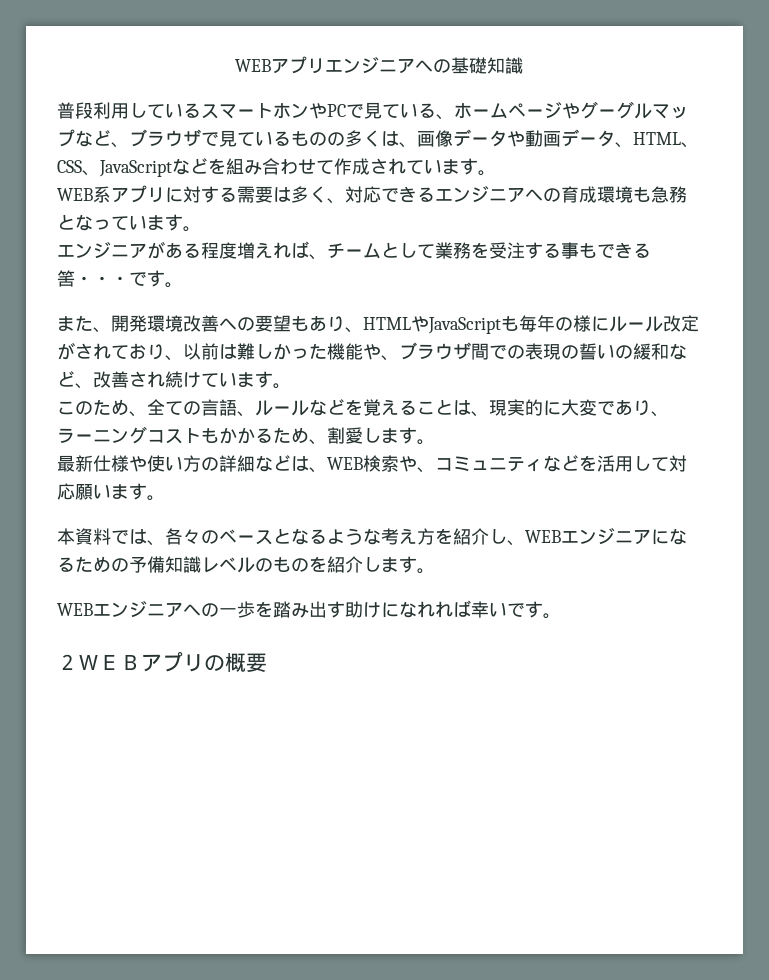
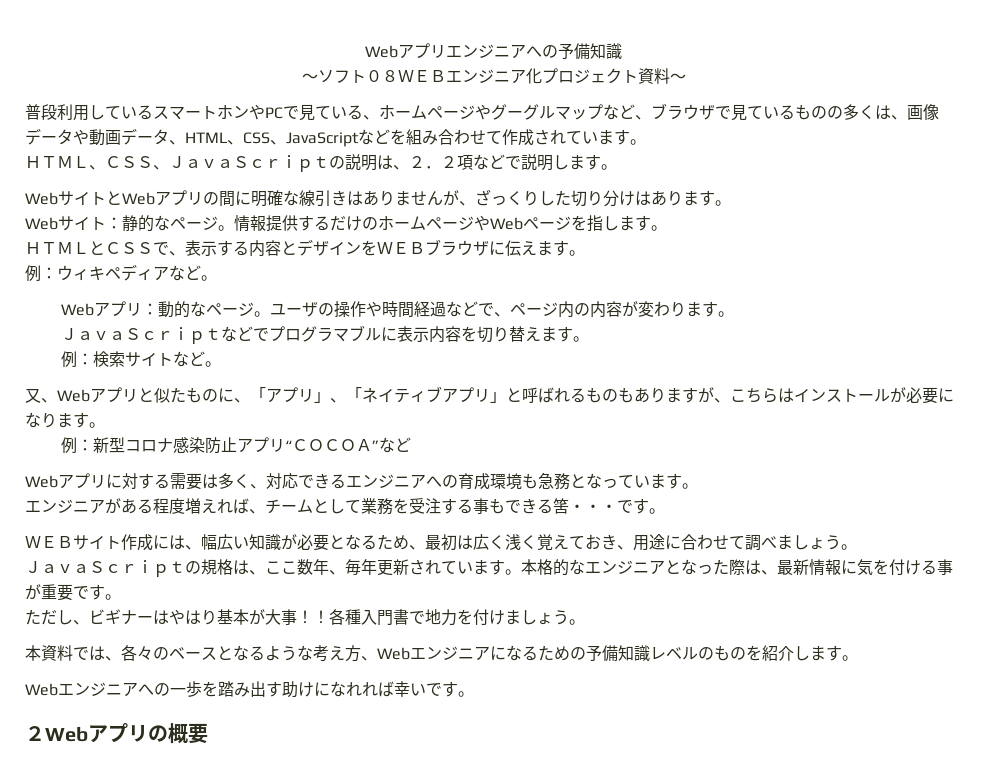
- WEBアプリエンジニアへの基礎知識
+ Webアプリエンジニアへの予備知識
+ ～ソフト０８ＷＥＢエンジニア化プロジェクト資料～
- WEB系アプリに対する需要は多く、対応できるエンジニアへの育成環境も急務となっています。
+ ＨＴＭＬ、ＣＳＳ、ＪａｖａＳｃｒｉｐｔの説明は、２．２項などで説明します。
+ WebサイトとWebアプリの間に明確な線引きはありませんが、ざっくりした切り分けはあります。
+ Webサイト：静的なページ。情報提供するだけのホームページやWebページを指します。
+ ＨＴＭＬとＣＳＳで、表示する内容とデザインをＷＥＢブラウザに伝えます。
+ 例：ウィキペディアなど。
+ Webアプリ：動的なページ。ユーザの操作や時間経過などで、ページ内の内容が変わります。
+ ＪａｖａＳｃｒｉｐｔなどでプログラマブルに表示内容を切り替えます。
+ 例：検索サイトなど。
+ 又、Webアプリと似たものに、「アプリ」、「ネイティブアプリ」と呼ばれるものもありますが、こちらはインストールが必要になります。
+ 例：新型コロナ感染防止アプリ“ＣＯＣＯＡ”など
+ Webアプリに対する需要は多く、対応できるエンジニアへの育成環境も急務となっています。
- また、開発環境改善への要望もあり、HTMLやJavaScriptも毎年の様にルール改定がされており、以前は難しかった機能や、ブラウザ間での表現の誓いの緩和など、改善され続けています。
- このため、全ての言語、ルールなどを覚えることは、現実的に大変であり、ラーニングコストもかかるため、割愛します。
- 最新仕様や使い方の詳細などは、WEB検索や、コミュニティなどを活用して対応願います。
+ ＷＥＢサイト作成には、幅広い知識が必要となるため、最初は広く浅く覚えておき、用途に合わせて調べましょう。
+ ＪａｖａＳｃｒｉｐｔの規格は、ここ数年、毎年更新されています。本格的なエンジニアとなった際は、最新情報に気を付ける事が重要です。
+ ただし、ビギナーはやはり基本が大事！！各種入門書で地力を付けましょう。
- 本資料では、各々のベースとなるような考え方を紹介し、WEBエンジニアになるための予備知識レベルのものを紹介します。
+ 本資料では、各々のベースとなるような考え方、Webエンジニアになるための予備知識レベルのものを紹介します。
- WEBエンジニアへの一歩を踏み出す助けになれれば幸いです。
+ Webエンジニアへの一歩を踏み出す助けになれれば幸いです。
- ２ＷＥＢアプリの概要
+ ２Webアプリの概要

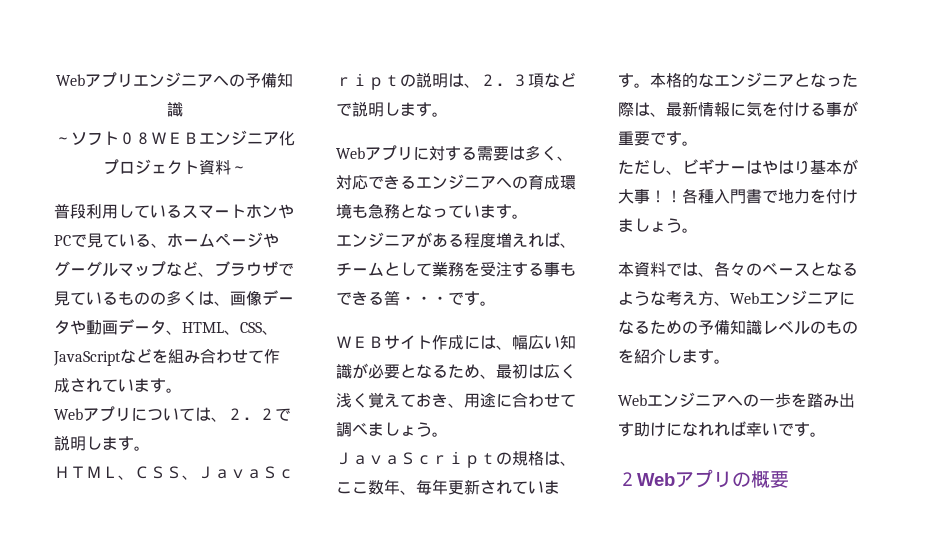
+ Webアプリについては、２．２で説明します。
- ＨＴＭＬ、ＣＳＳ、ＪａｖａＳｃｒｉｐｔの説明は、２．２項などで説明します。
+ ＨＴＭＬ、ＣＳＳ、ＪａｖａＳｃｒｉｐｔの説明は、２．３項などで説明します。
- WebサイトとWebアプリの間に明確な線引きはありませんが、ざっくりした切り分けはあります。
- Webサイト：静的なページ。情報提供するだけのホームページやWebページを指します。
- ＨＴＭＬとＣＳＳで、表示する内容とデザインをＷＥＢブラウザに伝えます。
- 例：ウィキペディアなど。
- Webアプリ：動的なページ。ユーザの操作や時間経過などで、ページ内の内容が変わります。
- ＪａｖａＳｃｒｉｐｔなどでプログラマブルに表示内容を切り替えます。
- 例：検索サイトなど。
- 又、Webアプリと似たものに、「アプリ」、「ネイティブアプリ」と呼ばれるものもありますが、こちらはインストールが必要になります。
- 例：新型コロナ感染防止アプリ“ＣＯＣＯＡ”など

